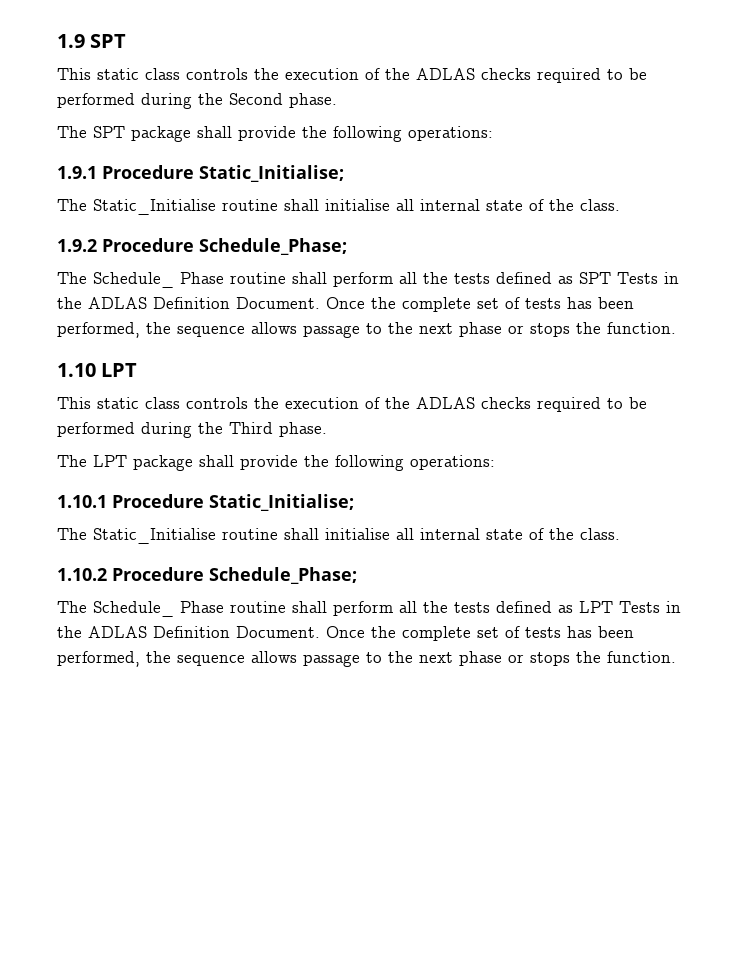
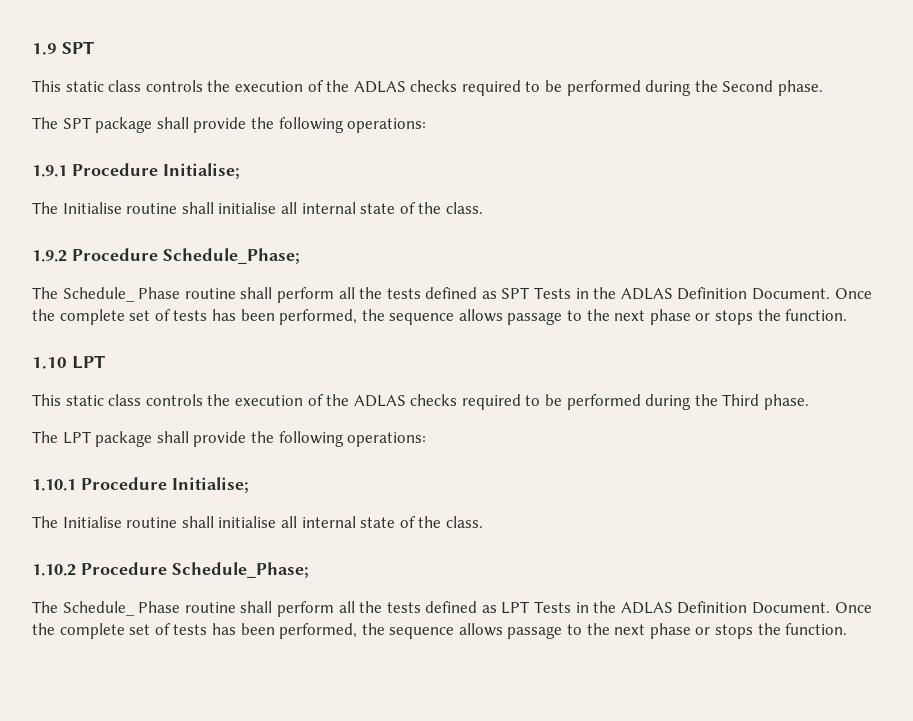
- 1.9.1 Procedure Static_Initialise;
- The Static_Initialise routine shall initialise all internal state of the class.
+ 1.9.1 Procedure Initialise;
+ The Initialise routine shall initialise all internal state of the class.
- 1.10.1 Procedure Static_Initialise;
- The Static_Initialise routine shall initialise all internal state of the class.
+ 1.10.1 Procedure Initialise;
+ The Initialise routine shall initialise all internal state of the class.

